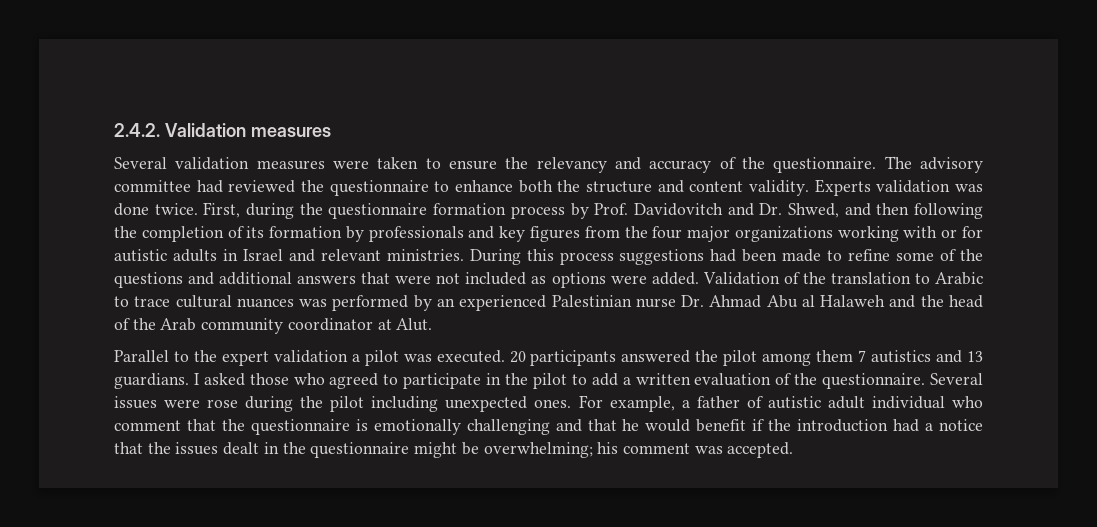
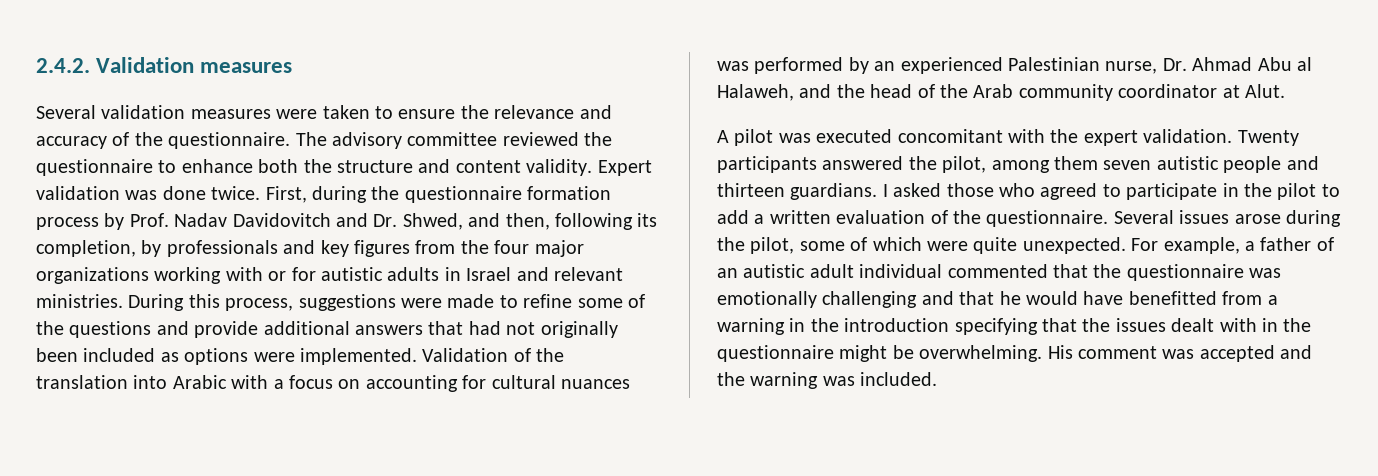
- Several validation measures were taken to ensure the relevancy and accuracy of the questionnaire.
+ Several validation measures were taken to ensure the relevance and accuracy of the questionnaire.
- The advisory committee had reviewed the questionnaire to enhance both the structure and content validity.
+ The advisory committee reviewed the questionnaire to enhance both the structure and content validity.
- Experts validation was done twice.
+ Expert validation was done twice.
- First, during the questionnaire formation process by Prof. Davidovitch and Dr. Shwed, and then following the completion of its formation by professionals and key figures from the four major organizations working with or for autistic adults in Israel and relevant ministries.
+ First, during the questionnaire formation process by Prof. Nadav Davidovitch and Dr. Shwed, and then, following its completion, by professionals and key figures from the four major organizations working with or for autistic adults in Israel and relevant ministries.
- During this process suggestions had been made to refine some of the questions and additional answers that were not included as options were added.
+ During this process, suggestions were made to refine some of the questions and provide additional answers that had not originally been included as options were implemented.
- Validation of the translation to Arabic to trace cultural nuances was performed by an experienced Palestinian nurse Dr. Ahmad Abu al Halaweh and the head of the Arab community coordinator at Alut.
+ Validation of the translation into Arabic with a focus on accounting for cultural nuances was performed by an experienced Palestinian nurse, Dr. Ahmad Abu al Halaweh, and the head of the Arab community coordinator at Alut.
- Parallel to the expert validation a pilot was executed. 20 participants answered the pilot among them 7 autistics and 13 guardians.
+ A pilot was executed concomitant with the expert validation. Twenty participants answered the pilot, among them seven autistic people and thirteen guardians.
- Several issues were rose during the pilot including unexpected ones.
+ Several issues arose during the pilot, some of which were quite unexpected.
- For example, a father of autistic adult individual who comment that the questionnaire is emotionally challenging and that he would benefit if the introduction had a notice that the issues dealt in the questionnaire might be overwhelming; his comment was accepted.
+ For example, a father of an autistic adult individual commented that the questionnaire was emotionally challenging and that he would have benefitted from a warning in the introduction specifying that the issues dealt with in the questionnaire might be overwhelming. His comment was accepted and the warning was included.

